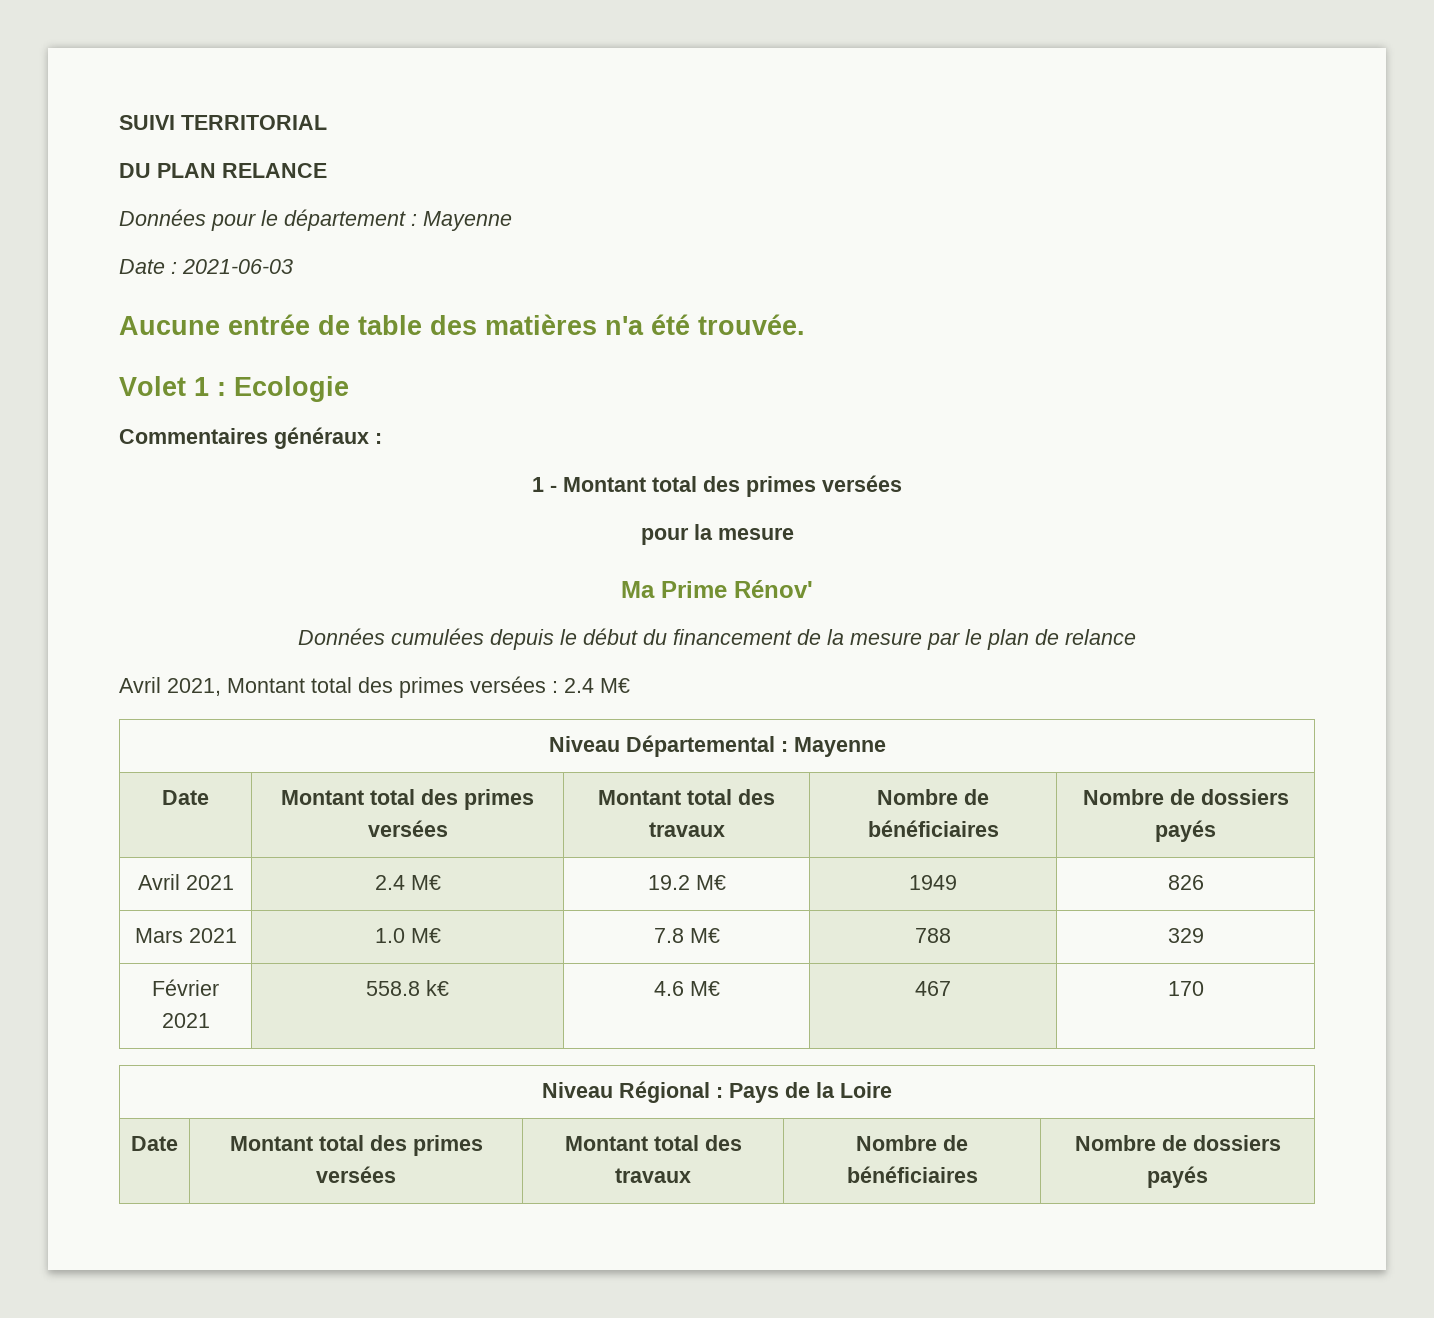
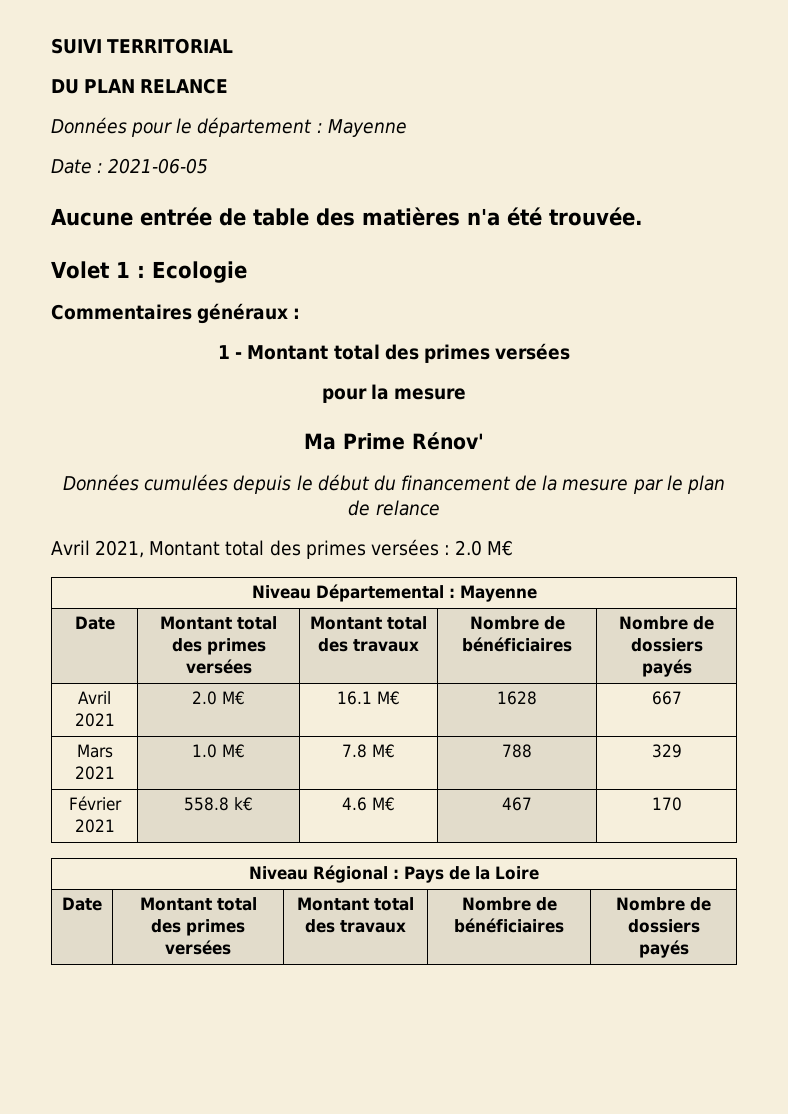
- Date : 2021-06-03
+ Date : 2021-06-05
- Avril 2021, Montant total des primes versées : 2.4 M€
+ Avril 2021, Montant total des primes versées : 2.0 M€
- Avril 2021 | 2.4 M€ | 19.2 M€ | 1949 | 826
+ Avril 2021 | 2.0 M€ | 16.1 M€ | 1628 | 667

